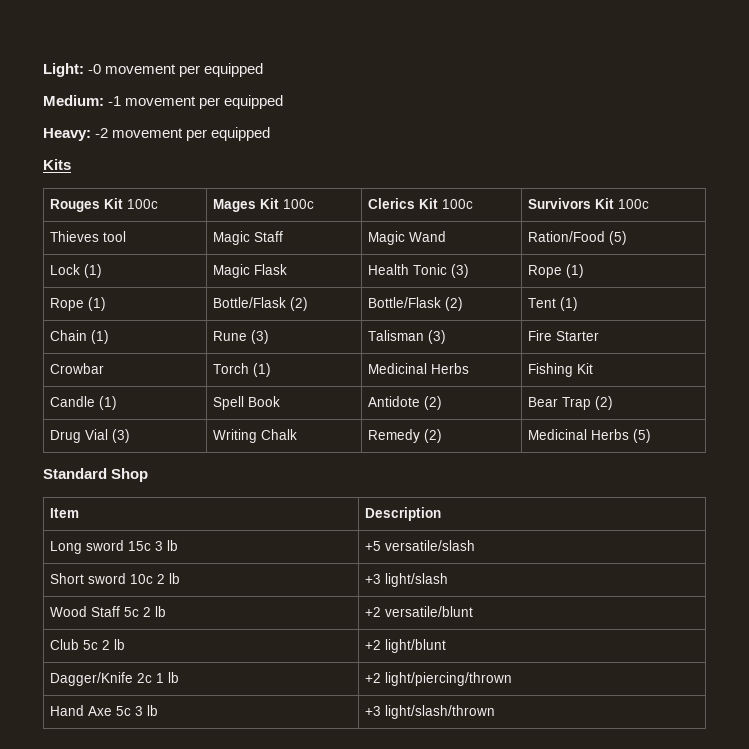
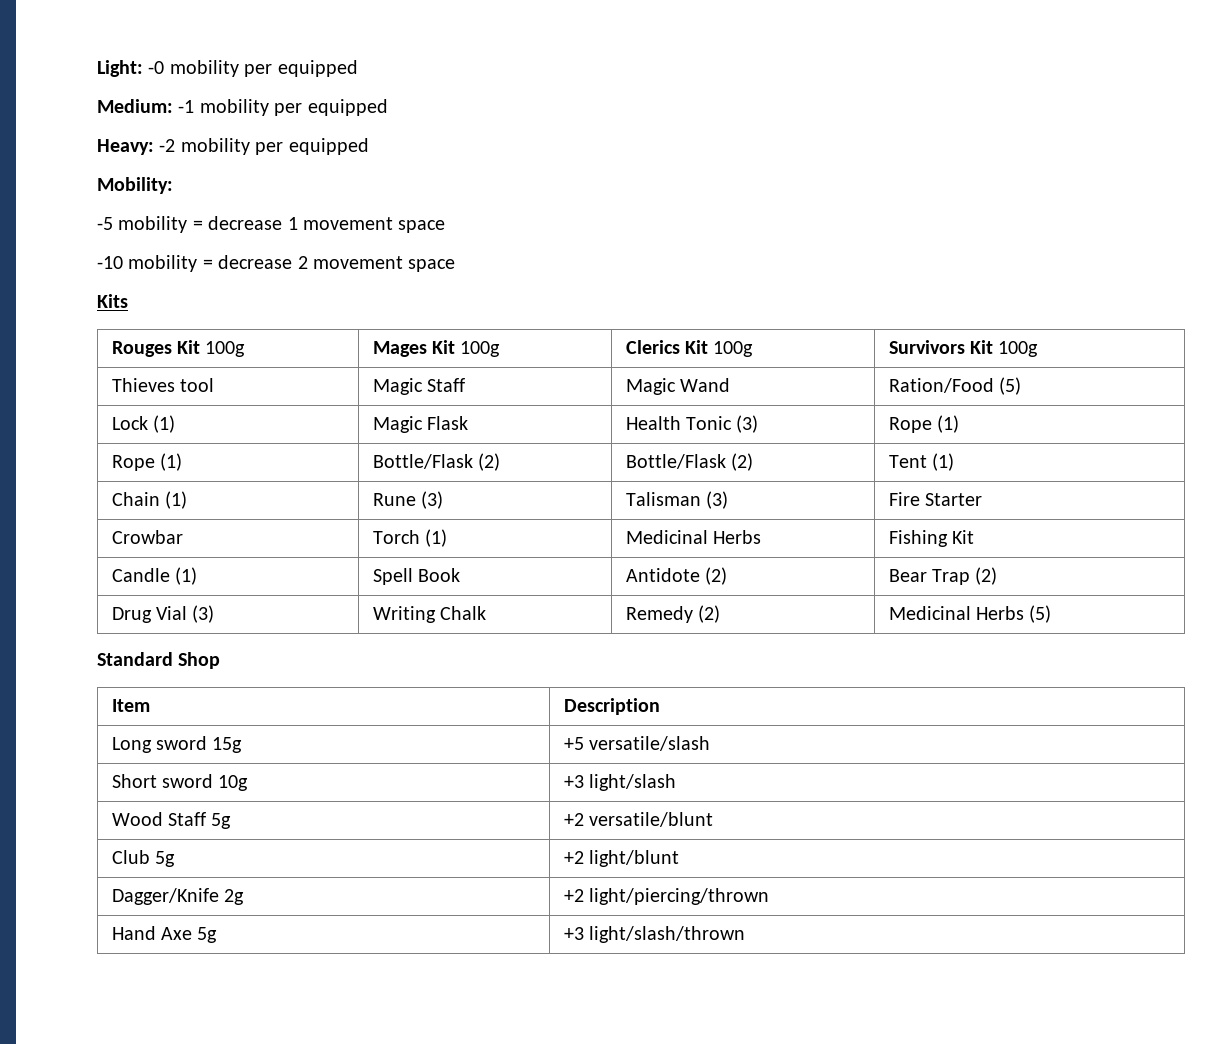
- Light: -0 movement per equipped
+ Light: -0 mobility per equipped
- Medium: -1 movement per equipped
+ Medium: -1 mobility per equipped
- Heavy: -2 movement per equipped
+ Heavy: -2 mobility per equipped
+ Mobility:
+ -5 mobility = decrease 1 movement space
+ -10 mobility = decrease 2 movement space
- Rouges Kit 100c | Mages Kit 100c | Clerics Kit 100c | Survivors Kit 100c
+ Rouges Kit 100g | Mages Kit 100g | Clerics Kit 100g | Survivors Kit 100g
- Long sword 15c 3 lb | +5 versatile/slash
+ Long sword 15g | +5 versatile/slash
- Short sword 10c 2 lb | +3 light/slash
+ Short sword 10g | +3 light/slash
- Wood Staff 5c 2 lb | +2 versatile/blunt
+ Wood Staff 5g | +2 versatile/blunt
- Club 5c 2 lb | +2 light/blunt
+ Club 5g | +2 light/blunt
- Dagger/Knife 2c 1 lb | +2 light/piercing/thrown
+ Dagger/Knife 2g | +2 light/piercing/thrown
- Hand Axe 5c 3 lb | +3 light/slash/thrown
+ Hand Axe 5g | +3 light/slash/thrown

